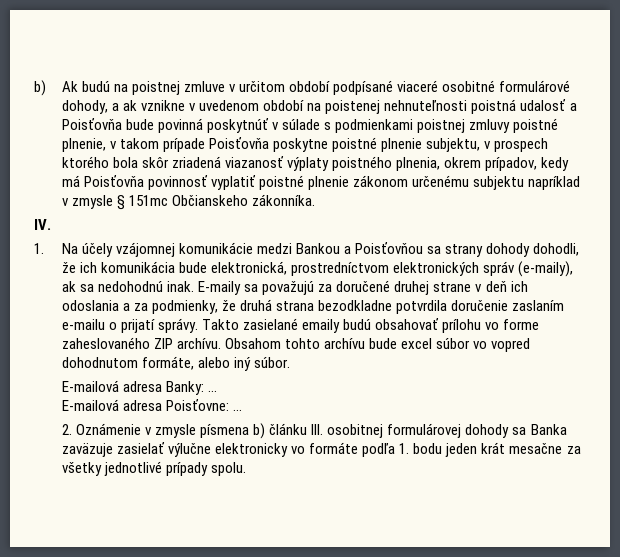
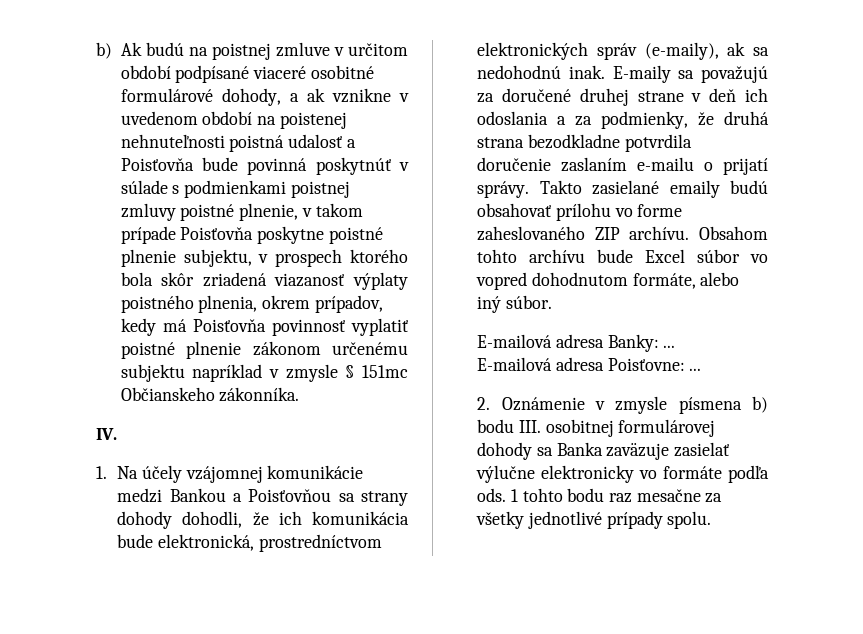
- Obsahom tohto archívu bude excel súbor vo vopred dohodnutom formáte, alebo iný súbor.
+ Obsahom tohto archívu bude Excel súbor vo vopred dohodnutom formáte, alebo iný súbor.
- 2. Oznámenie v zmysle písmena b) článku III. osobitnej formulárovej dohody sa Banka zaväzuje zasielať výlučne elektronicky vo formáte podľa 1. bodu jeden krát mesačne za všetky jednotlivé prípady spolu.
+ 2. Oznámenie v zmysle písmena b) bodu III. osobitnej formulárovej dohody sa Banka zaväzuje zasielať výlučne elektronicky vo formáte podľa ods. 1 tohto bodu raz mesačne za všetky jednotlivé prípady spolu.

